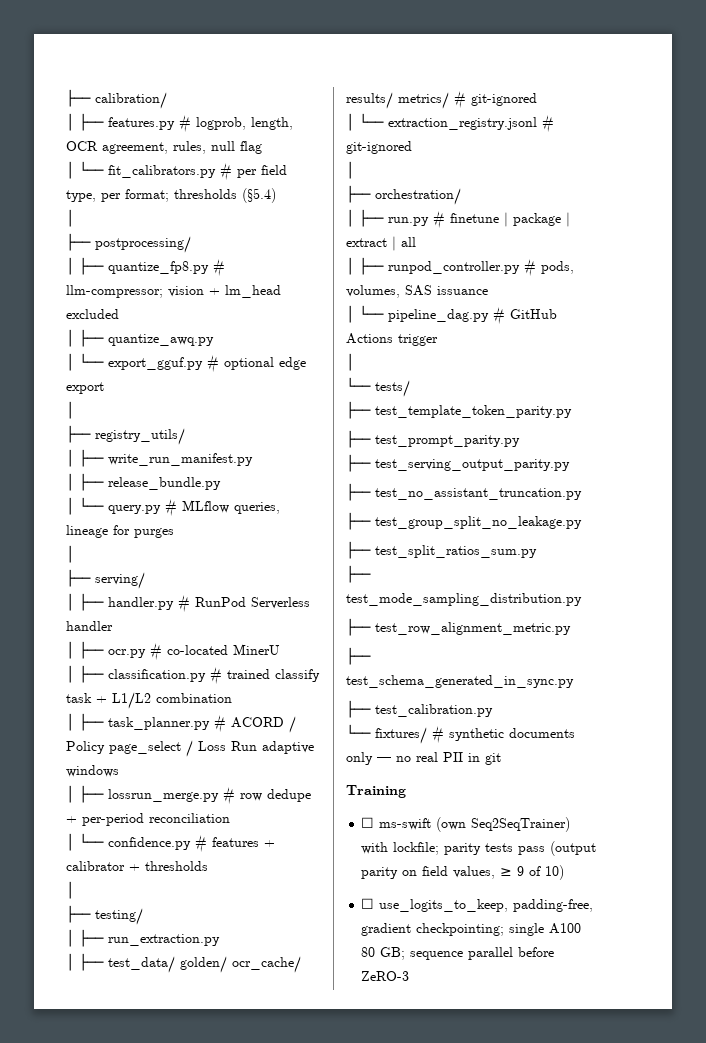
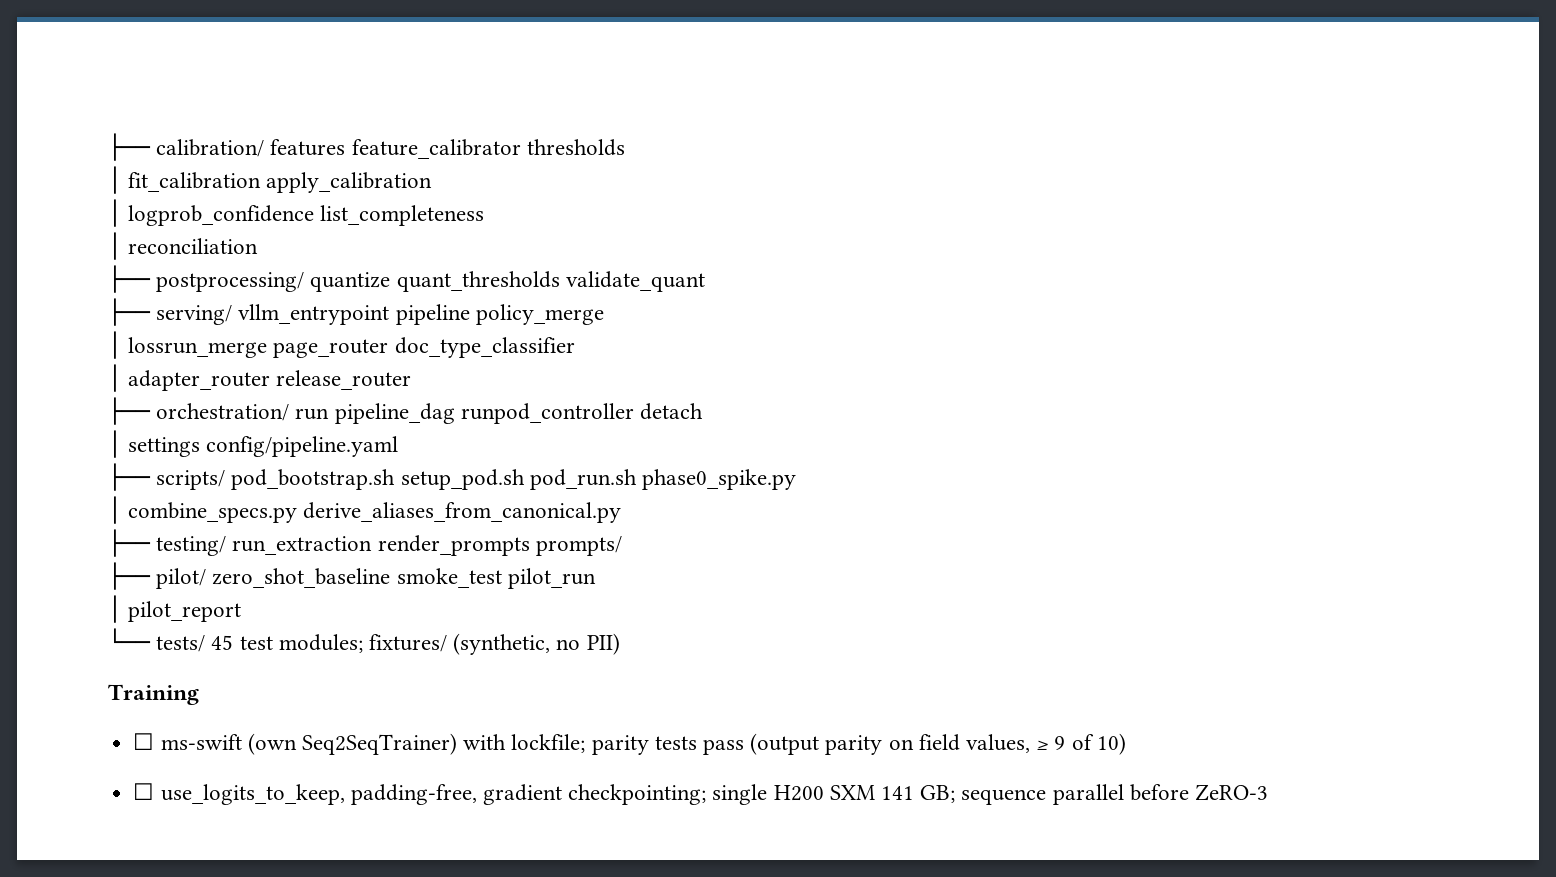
- ├── calibration/
- │ ├── features.py # logprob, length, OCR agreement, rules, null flag
- │ └── fit_calibrators.py # per field type, per format; thresholds (§5.4)
- │
+ ├── calibration/ features feature_calibrator thresholds
+ │ fit_calibration apply_calibration
+ │ logprob_confidence list_completeness
+ │ reconciliation
- ├── postprocessing/
- │ ├── quantize_fp8.py # llm-compressor; vision + lm_head excluded
- │ ├── quantize_awq.py
- │ └── export_gguf.py # optional edge export
- │
- ├── registry_utils/
- │ ├── write_run_manifest.py
- │ ├── release_bundle.py
- │ └── query.py # MLflow queries, lineage for purges
- │
- ├── serving/
- │ ├── handler.py # RunPod Serverless handler
- │ ├── ocr.py # co-located MinerU
- │ ├── classification.py # trained classify task + L1/L2 combination
- │ ├── task_planner.py # ACORD / Policy page_select / Loss Run adaptive windows
- │ ├── lossrun_merge.py # row dedupe + per-period reconciliation
- │ └── confidence.py # features + calibrator + thresholds
- │
- ├── testing/
- │ ├── run_extraction.py
- │ ├── test_data/ golden/ ocr_cache/ results/ metrics/ # git-ignored
- │ └── extraction_registry.jsonl # git-ignored
- │
- ├── orchestration/
- │ ├── run.py # finetune | package | extract | all
- │ ├── runpod_controller.py # pods, volumes, SAS issuance
- │ └── pipeline_dag.py # GitHub Actions trigger
- │
- └── tests/
- ├── test_template_token_parity.py
- ├── test_prompt_parity.py
- ├── test_serving_output_parity.py
- ├── test_no_assistant_truncation.py
- ├── test_group_split_no_leakage.py
- ├── test_split_ratios_sum.py
- ├── test_mode_sampling_distribution.py
- ├── test_row_alignment_metric.py
- ├── test_schema_generated_in_sync.py
- ├── test_calibration.py
- └── fixtures/ # synthetic documents only — no real PII in git
+ ├── postprocessing/ quantize quant_thresholds validate_quant
+ ├── serving/ vllm_entrypoint pipeline policy_merge
+ │ lossrun_merge page_router doc_type_classifier
+ │ adapter_router release_router
+ ├── orchestration/ run pipeline_dag runpod_controller detach
+ │ settings config/pipeline.yaml
+ ├── scripts/ pod_bootstrap.sh setup_pod.sh pod_run.sh phase0_spike.py
+ │ combine_specs.py derive_aliases_from_canonical.py
+ ├── testing/ run_extraction render_prompts prompts/
+ ├── pilot/ zero_shot_baseline smoke_test pilot_run
+ │ pilot_report
+ └── tests/ 45 test modules; fixtures/ (synthetic, no PII)
- ☐ use_logits_to_keep, padding-free, gradient checkpointing; single A100 80 GB; sequence parallel before ZeRO-3
+ ☐ use_logits_to_keep, padding-free, gradient checkpointing; single H200 SXM 141 GB; sequence parallel before ZeRO-3

